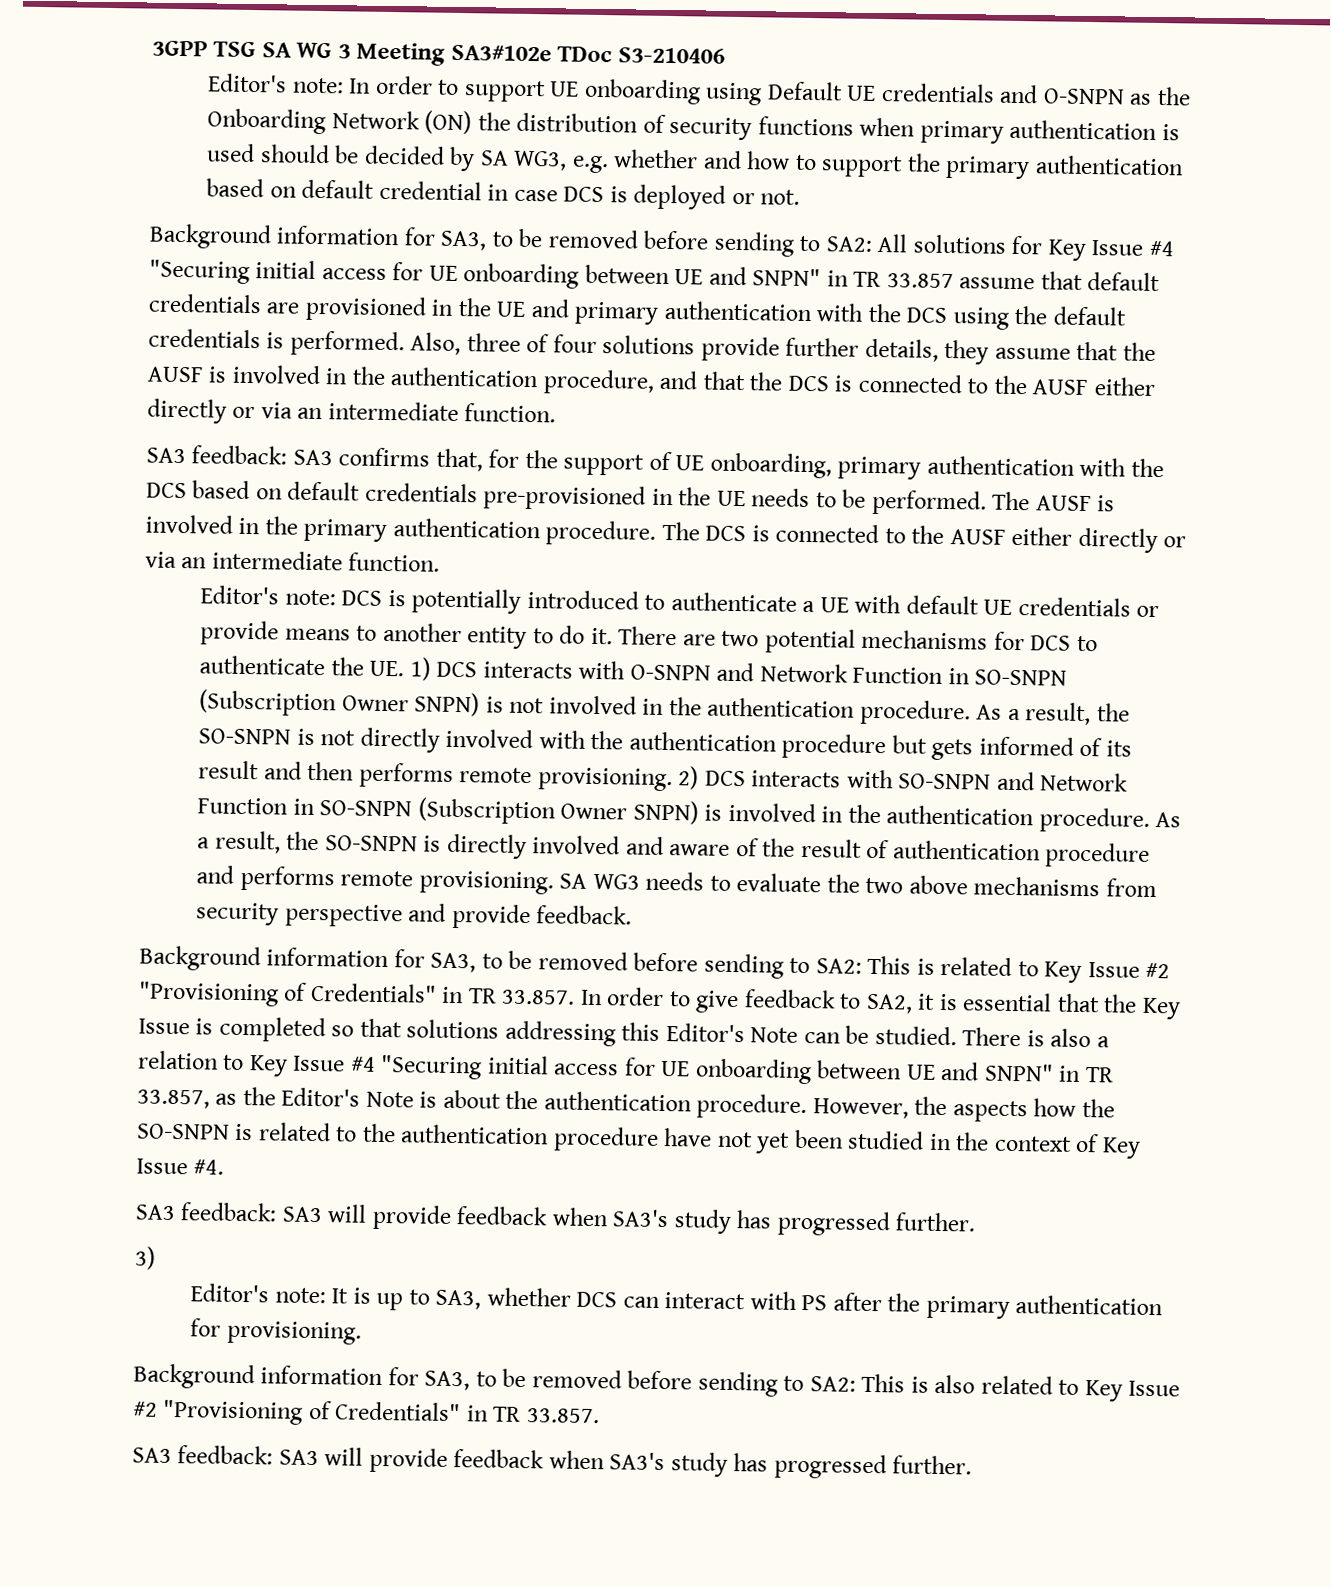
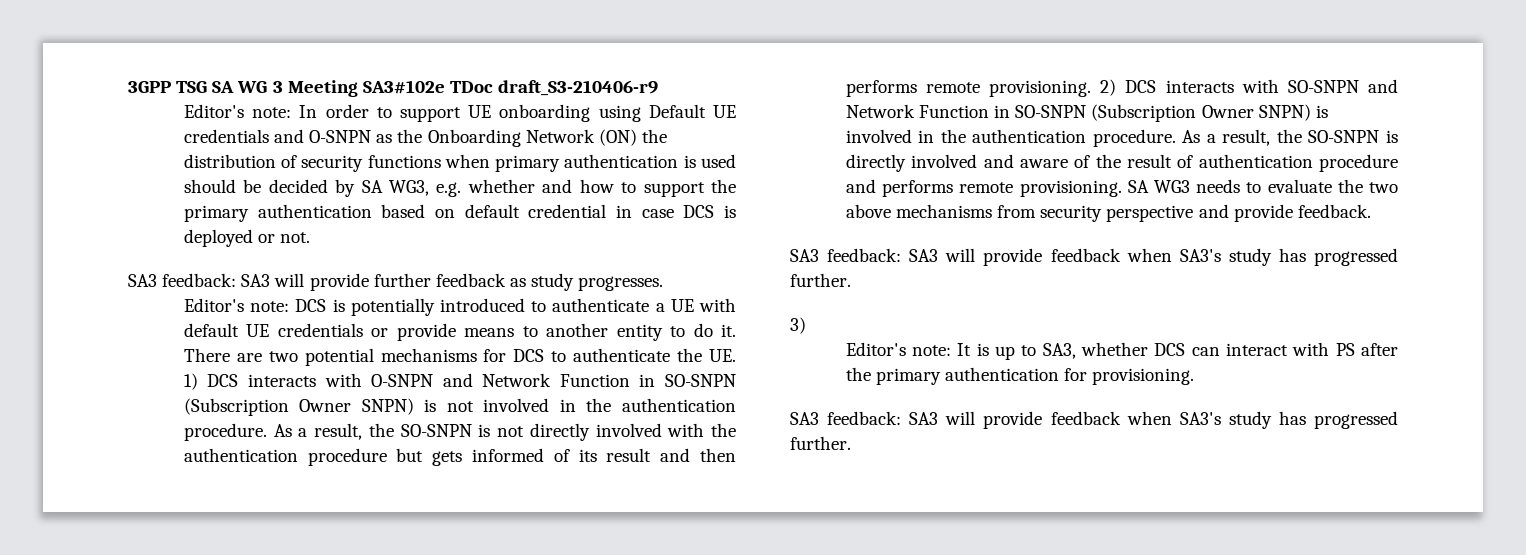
- 3GPP TSG SA WG 3 Meeting SA3#102e TDoc S3-210406
+ 3GPP TSG SA WG 3 Meeting SA3#102e TDoc draft_S3-210406-r9
- Background information for SA3, to be removed before sending to SA2: All solutions for Key Issue #4 "Securing initial access for UE onboarding between UE and SNPN" in TR 33.857 assume that default credentials are provisioned in the UE and primary authentication with the DCS using the default credentials is performed. Also, three of four solutions provide further details, they assume that the AUSF is involved in the authentication procedure, and that the DCS is connected to the AUSF either directly or via an intermediate function.
- SA3 feedback: SA3 confirms that, for the support of UE onboarding, primary authentication with the DCS based on default credentials pre-provisioned in the UE needs to be performed. The AUSF is involved in the primary authentication procedure. The DCS is connected to the AUSF either directly or via an intermediate function.
+ SA3 feedback: SA3 will provide further feedback as study progresses.
- Background information for SA3, to be removed before sending to SA2: This is related to Key Issue #2 "Provisioning of Credentials" in TR 33.857. In order to give feedback to SA2, it is essential that the Key Issue is completed so that solutions addressing this Editor's Note can be studied. There is also a relation to Key Issue #4 "Securing initial access for UE onboarding between UE and SNPN" in TR 33.857, as the Editor's Note is about the authentication procedure. However, the aspects how the SO-SNPN is related to the authentication procedure have not yet been studied in the context of Key Issue #4.
- Background information for SA3, to be removed before sending to SA2: This is also related to Key Issue #2 "Provisioning of Credentials" in TR 33.857.

